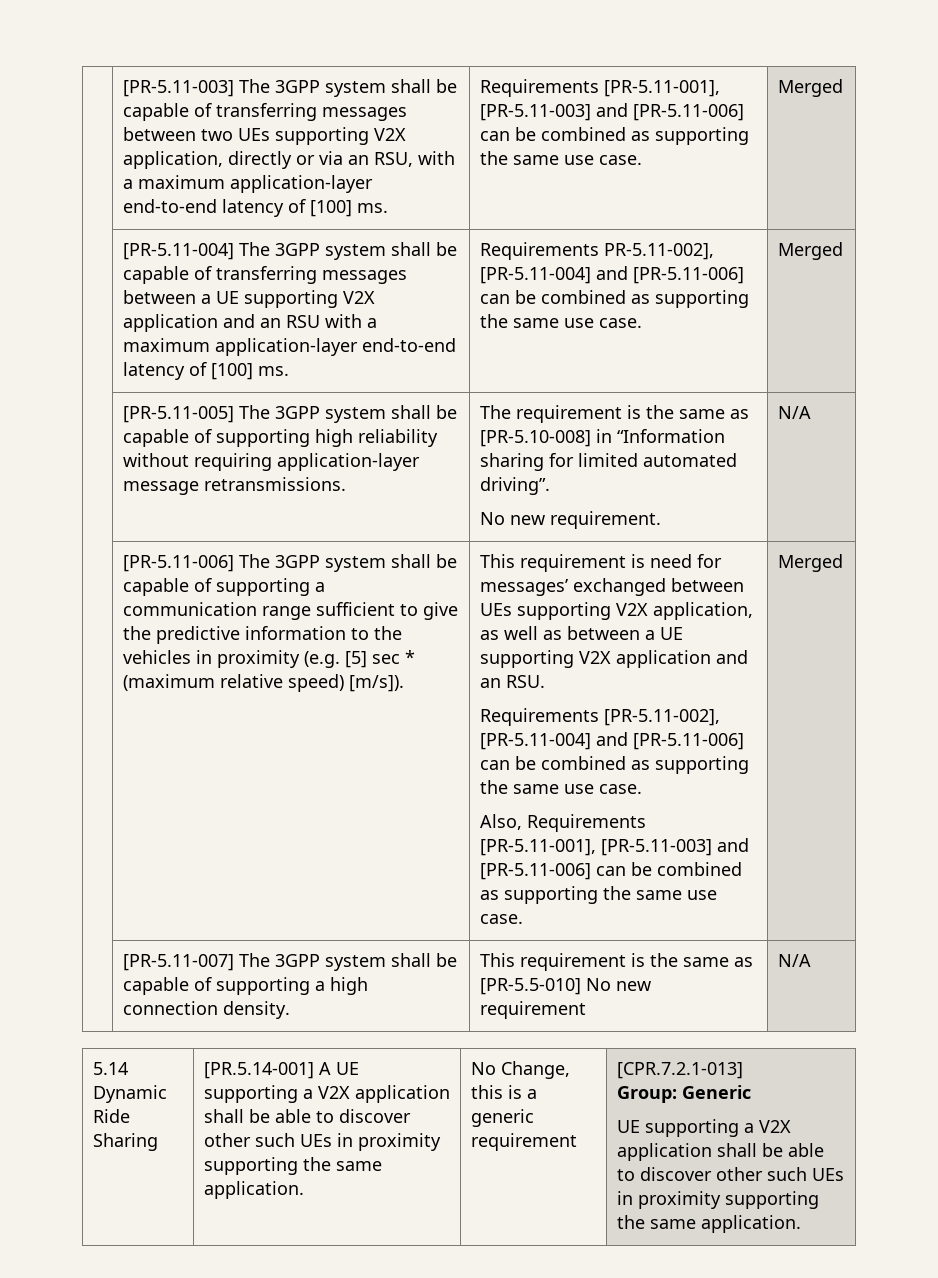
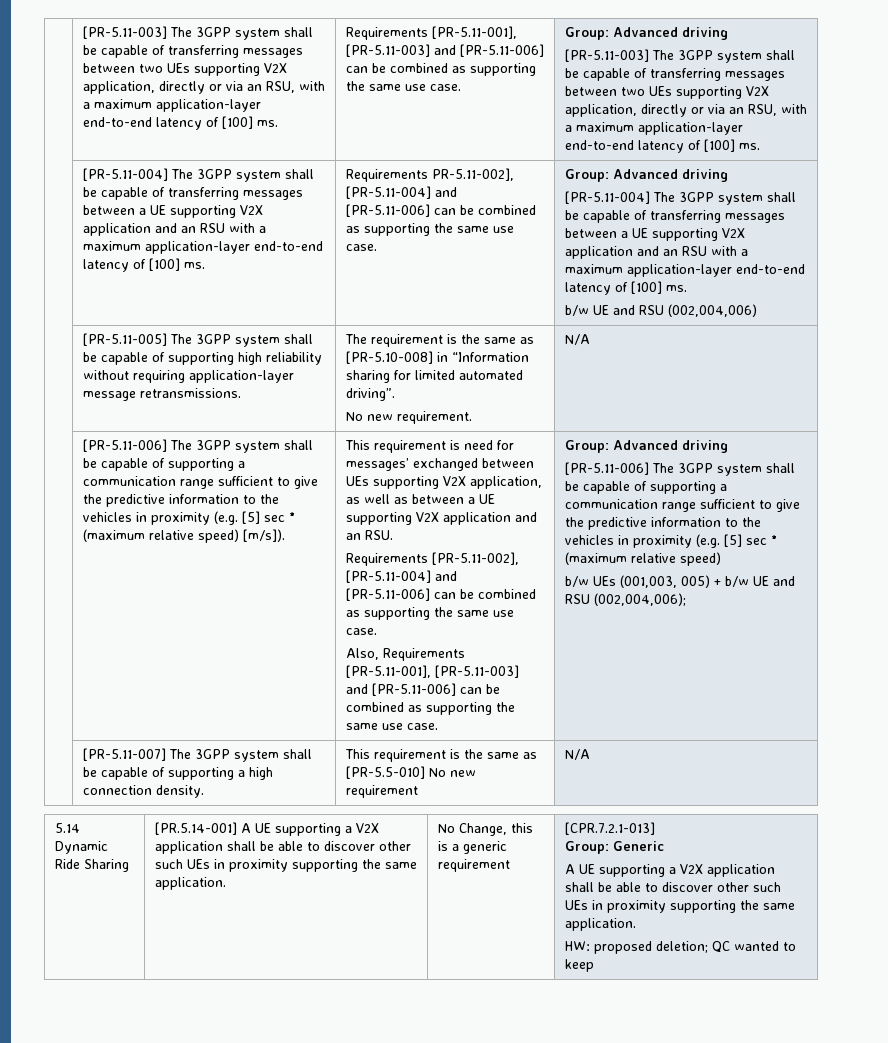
- [PR-5.11-003] The 3GPP system shall be capable of transferring messages between two UEs supporting V2X application, directly or via an RSU, with a maximum application-layer end-to-end latency of [100] ms. | Requirements [PR-5.11-001], [PR-5.11-003] and [PR-5.11-006] can be combined as supporting the same use case. | Merged
+ [PR-5.11-003] The 3GPP system shall be capable of transferring messages between two UEs supporting V2X application, directly or via an RSU, with a maximum application-layer end-to-end latency of [100] ms. | Requirements [PR-5.11-001], [PR-5.11-003] and [PR-5.11-006] can be combined as supporting the same use case. | Group: Advanced driving
+ [PR-5.11-003] The 3GPP system shall be capable of transferring messages between two UEs supporting V2X application, directly or via an RSU, with a maximum application-layer end-to-end latency of [100] ms.
- Requirements PR-5.11-002], [PR-5.11-004] and [PR-5.11-006] can be combined as supporting the same use case. | Merged
+ Requirements PR-5.11-002], [PR-5.11-004] and [PR-5.11-006] can be combined as supporting the same use case. | Group: Advanced driving
+ [PR-5.11-004] The 3GPP system shall be capable of transferring messages between a UE supporting V2X application and an RSU with a maximum application-layer end-to-end latency of [100] ms.
+ b/w UE and RSU (002,004,006)
- Also, Requirements [PR-5.11-001], [PR-5.11-003] and [PR-5.11-006] can be combined as supporting the same use case. | Merged
+ Also, Requirements [PR-5.11-001], [PR-5.11-003] and [PR-5.11-006] can be combined as supporting the same use case. | Group: Advanced driving
+ [PR-5.11-006] The 3GPP system shall be capable of supporting a communication range sufficient to give the predictive information to the vehicles in proximity (e.g. [5] sec * (maximum relative speed)
+ b/w UEs (001,003, 005) + b/w UE and RSU (002,004,006);
  Group: Generic
- UE supporting a V2X application shall be able to discover other such UEs in proximity supporting the same application.
+ A UE supporting a V2X application shall be able to discover other such UEs in proximity supporting the same application.
+ HW: proposed deletion; QC wanted to keep

